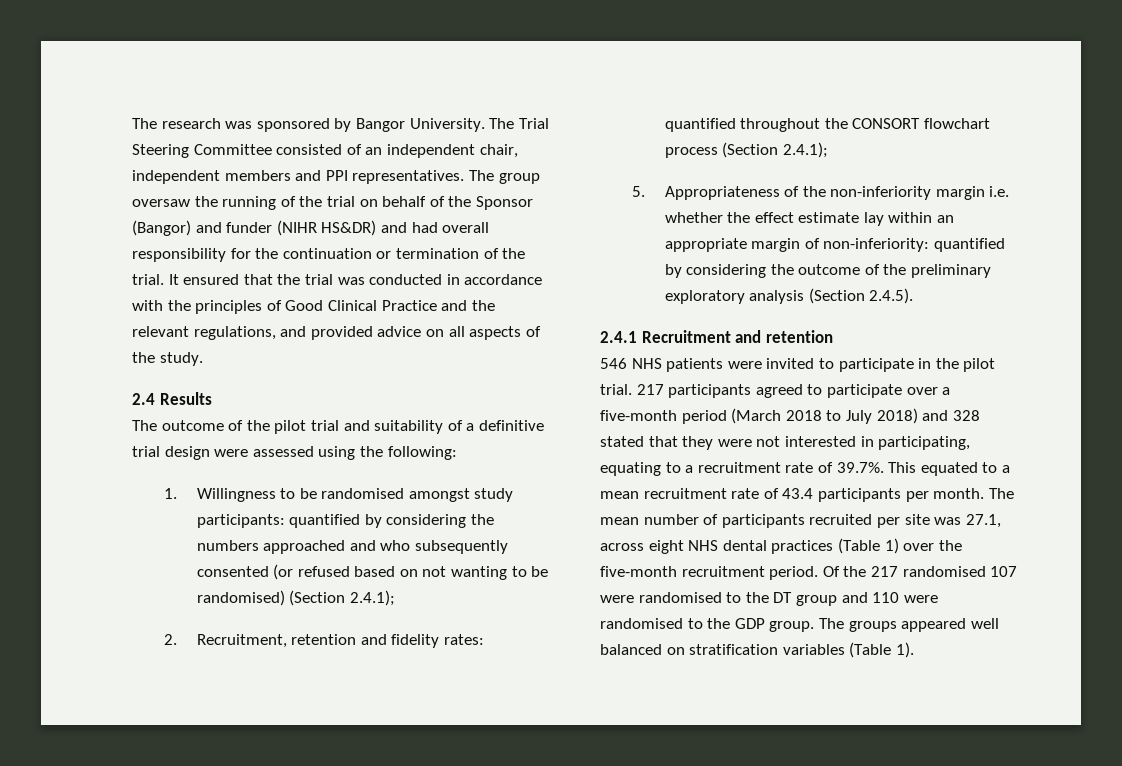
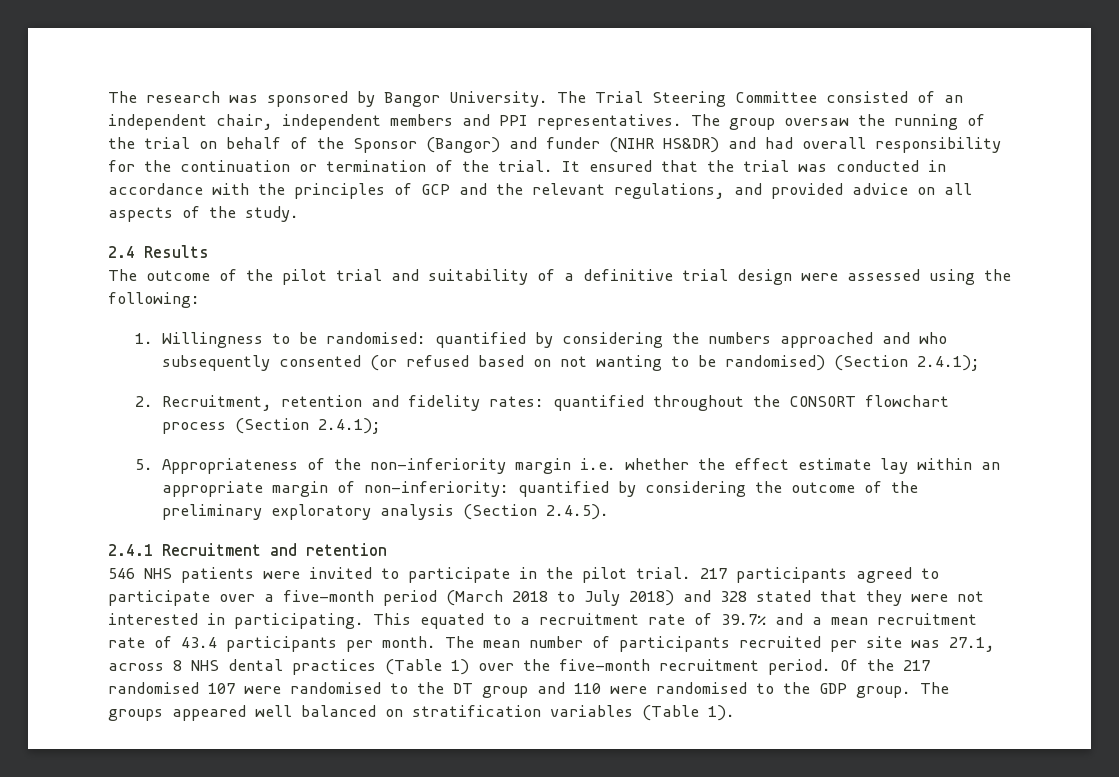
- It ensured that the trial was conducted in accordance with the principles of Good Clinical Practice and the relevant regulations, and provided advice on all aspects of the study.
+ It ensured that the trial was conducted in accordance with the principles of GCP and the relevant regulations, and provided advice on all aspects of the study.
- 1. Willingness to be randomised amongst study participants: quantified by considering the numbers approached and who subsequently consented (or refused based on not wanting to be randomised) (Section 2.4.1);
+ 1. Willingness to be randomised: quantified by considering the numbers approached and who subsequently consented (or refused based on not wanting to be randomised) (Section 2.4.1);
- 217 participants agreed to participate over a five-month period (March 2018 to July 2018) and 328 stated that they were not interested in participating, equating to a recruitment rate of 39.7%. This equated to a mean recruitment rate of 43.4 participants per month.
+ 217 participants agreed to participate over a five-month period (March 2018 to July 2018) and 328 stated that they were not interested in participating. This equated to a recruitment rate of 39.7% and a mean recruitment rate of 43.4 participants per month.
- The mean number of participants recruited per site was 27.1, across eight NHS dental practices (Table 1) over the five-month recruitment period.
+ The mean number of participants recruited per site was 27.1, across 8 NHS dental practices (Table 1) over the five-month recruitment period.

